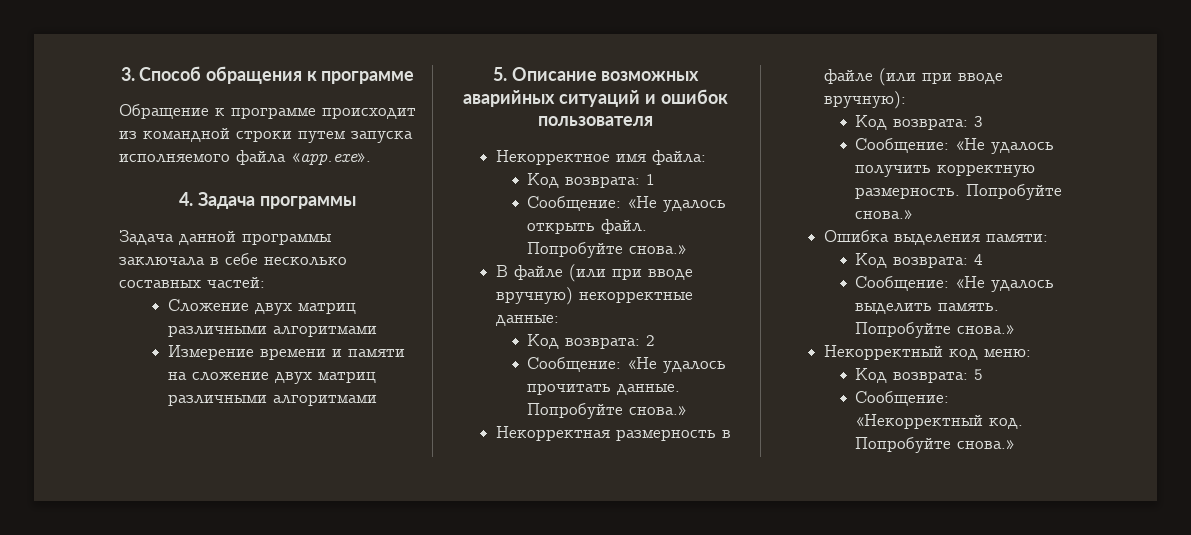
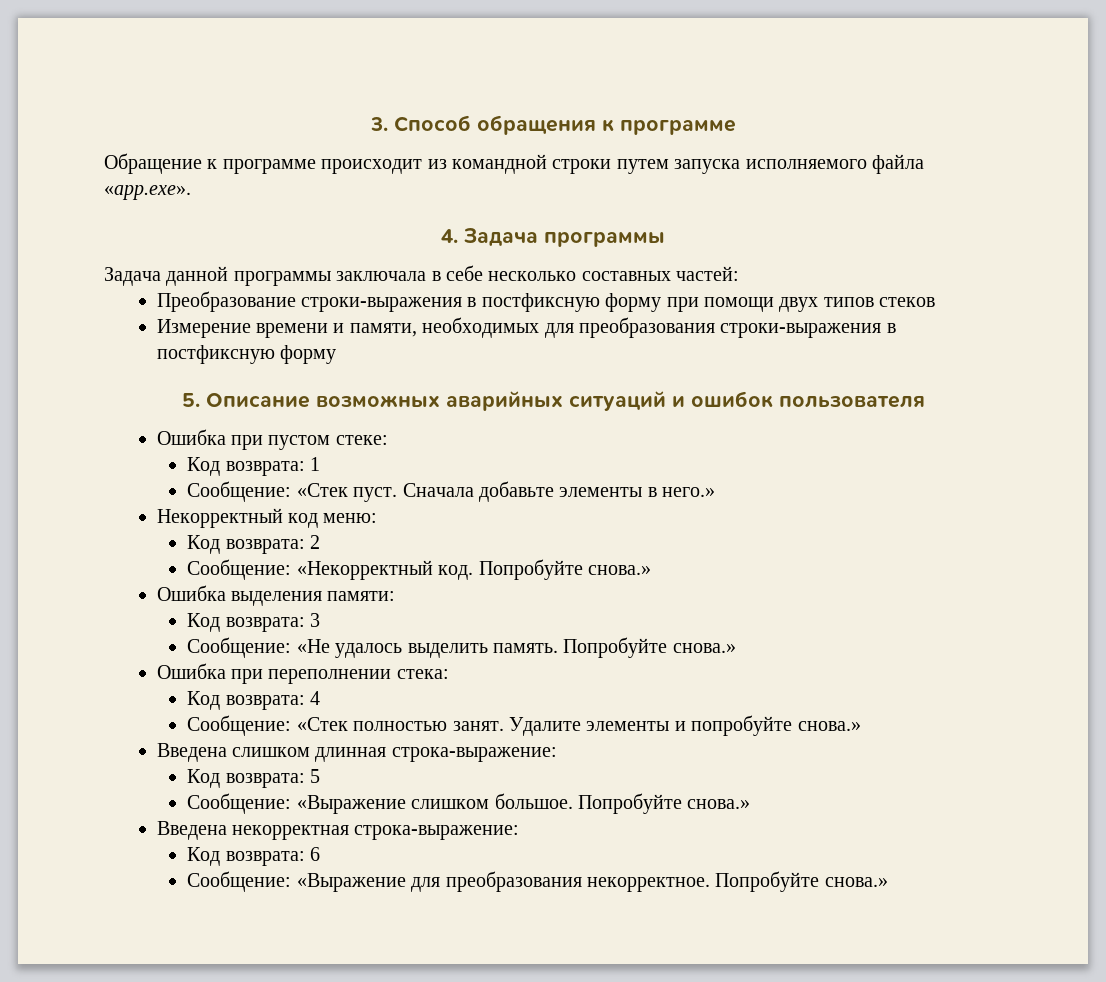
- Сложение двух матриц различными алгоритмами
- Измерение времени и памяти на сложение двух матриц различными алгоритмами
+ Преобразование строки-выражения в постфиксную форму при помощи двух типов стеков
+ Измерение времени и памяти, необходимых для преобразования строки-выражения в постфиксную форму
- Некорректное имя файла:
+ Ошибка при пустом стеке:
- Сообщение: «Не удалось открыть файл. Попробуйте снова.»
- В файле (или при вводе вручную) некорректные данные:
+ Сообщение: «Стек пуст. Сначала добавьте элементы в него.»
+ Некорректный код меню:
  Код возврата: 2
- Сообщение: «Не удалось прочитать данные. Попробуйте снова.»
- Некорректная размерность в файле (или при вводе вручную):
- Код возврата: 3
- Сообщение: «Не удалось получить корректную размерность.
+ Сообщение: «Некорректный код.
- Код возврата: 4
+ Код возврата: 3
- Некорректный код меню:
+ Ошибка при переполнении стека:
+ Код возврата: 4
+ Сообщение: «Стек полностью занят. Удалите элементы и попробуйте снова.»
+ Введена слишком длинная строка-выражение:
- Сообщение: «Некорректный код. Попробуйте снова.»
+ Сообщение: «Выражение слишком большое. Попробуйте снова.»
+ Введена некорректная строка-выражение:
+ Код возврата: 6
+ Сообщение: «Выражение для преобразования некорректное. Попробуйте снова.»

